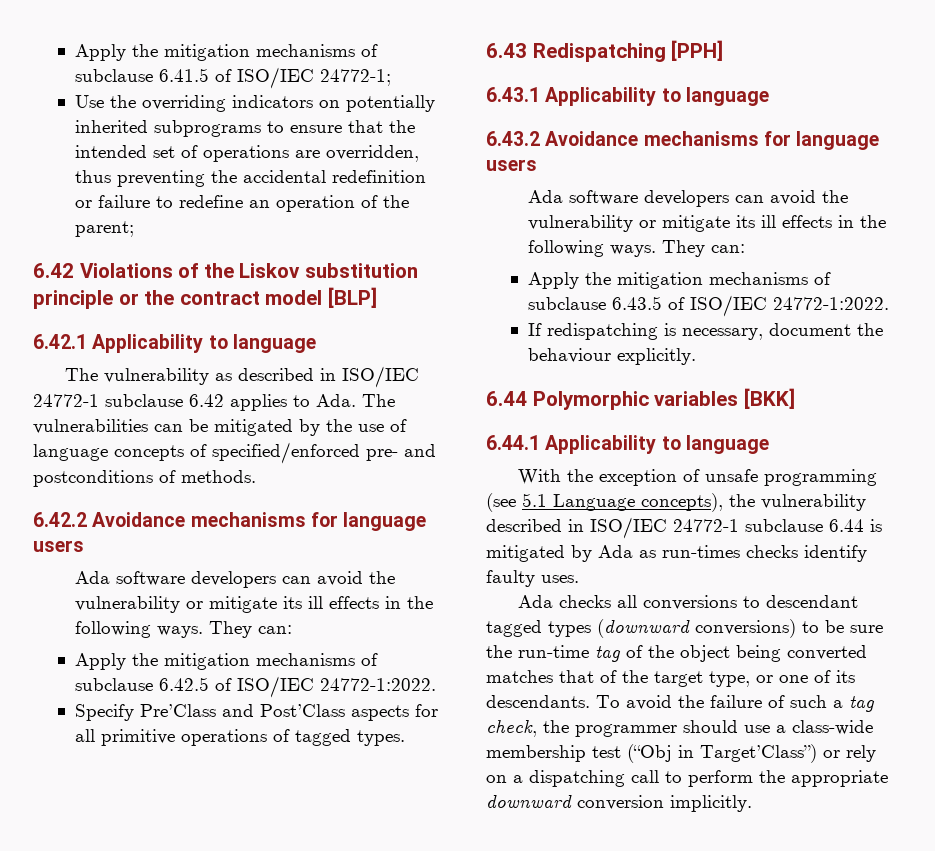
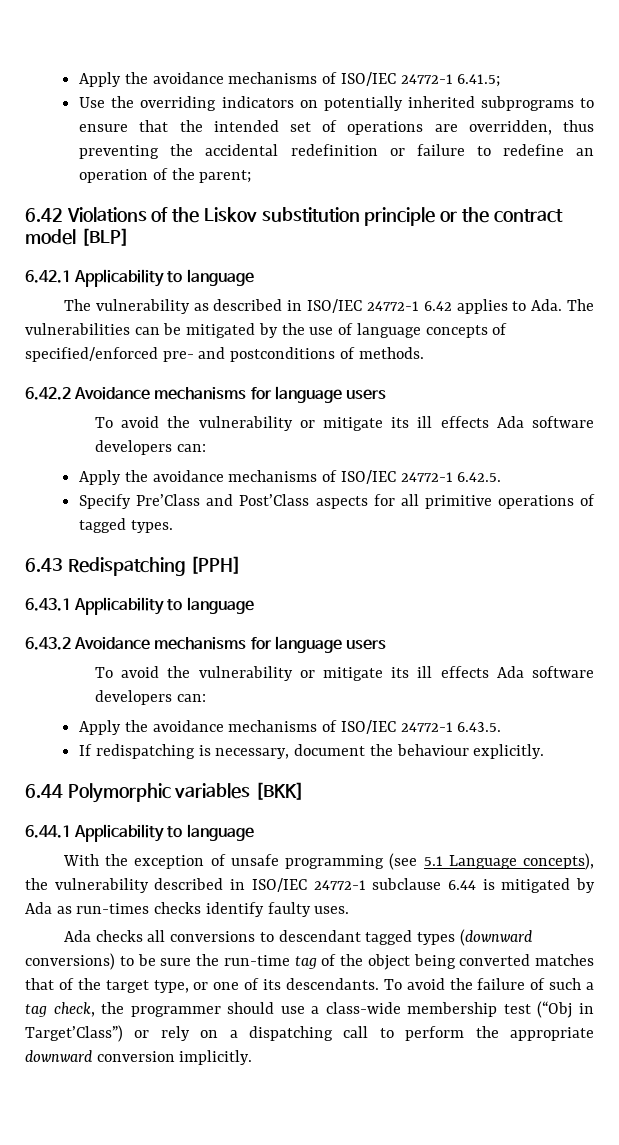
- Apply the mitigation mechanisms of subclause 6.41.5 of ISO/IEC 24772-1;
+ Apply the avoidance mechanisms of ISO/IEC 24772-1 6.41.5;
- The vulnerability as described in ISO/IEC 24772-1 subclause 6.42 applies to Ada. The vulnerabilities can be mitigated by the use of language concepts of specified/enforced pre- and postconditions of methods.
+ The vulnerability as described in ISO/IEC 24772-1 6.42 applies to Ada. The vulnerabilities can be mitigated by the use of language concepts of specified/enforced pre- and postconditions of methods.
  6.42.2 Avoidance mechanisms for language users
- Ada software developers can avoid the vulnerability or mitigate its ill effects in the following ways. They can:
- Apply the mitigation mechanisms of subclause 6.42.5 of ISO/IEC 24772-1:2022.
+ To avoid the vulnerability or mitigate its ill effects Ada software developers can:
+ Apply the avoidance mechanisms of ISO/IEC 24772-1 6.42.5.
  6.43.2 Avoidance mechanisms for language users
- Ada software developers can avoid the vulnerability or mitigate its ill effects in the following ways. They can:
- Apply the mitigation mechanisms of subclause 6.43.5 of ISO/IEC 24772-1:2022.
+ To avoid the vulnerability or mitigate its ill effects Ada software developers can:
+ Apply the avoidance mechanisms of ISO/IEC 24772-1 6.43.5.

